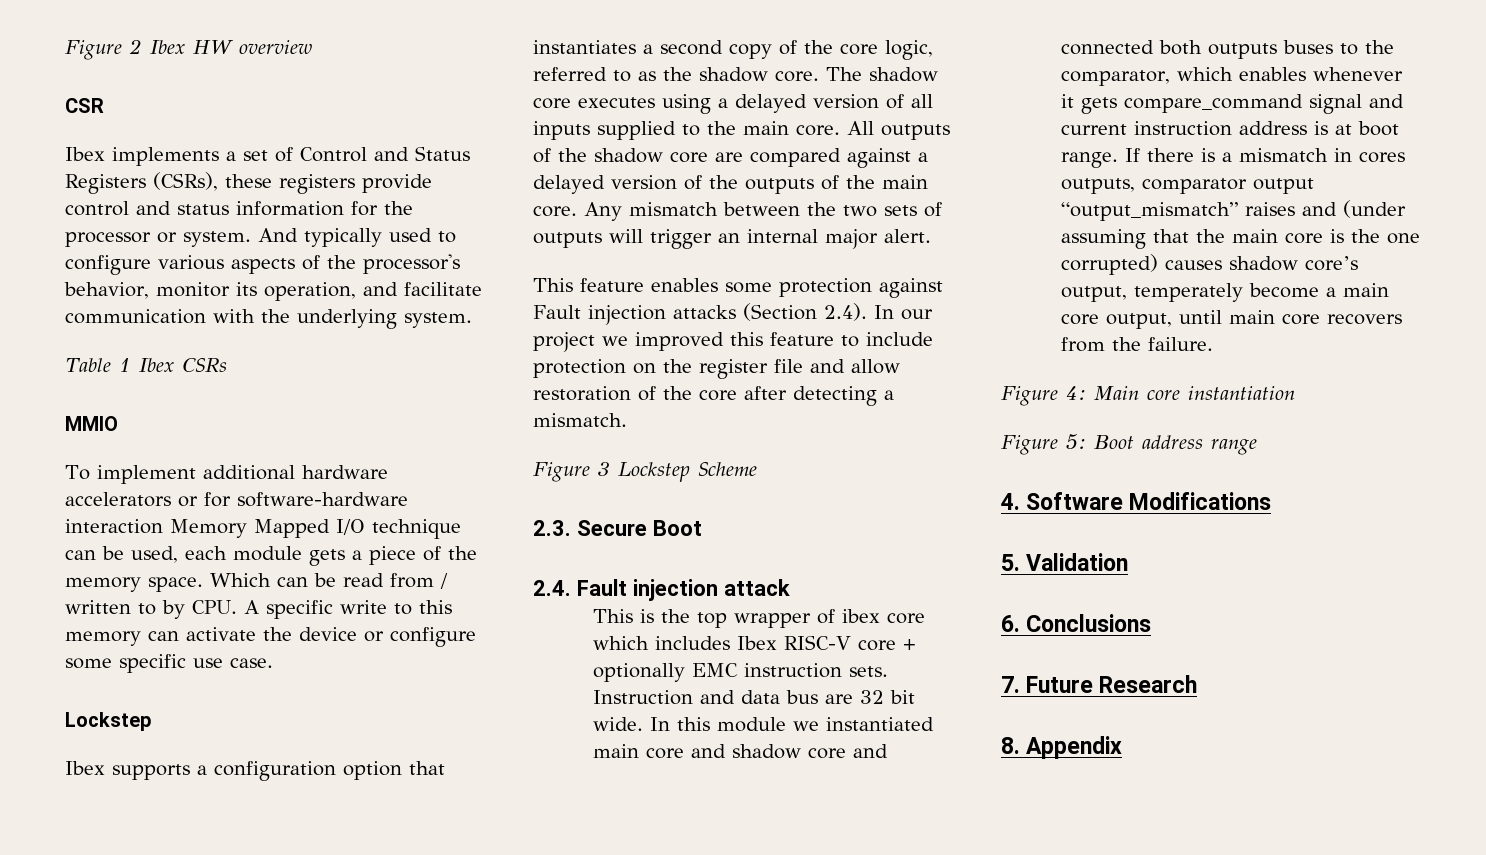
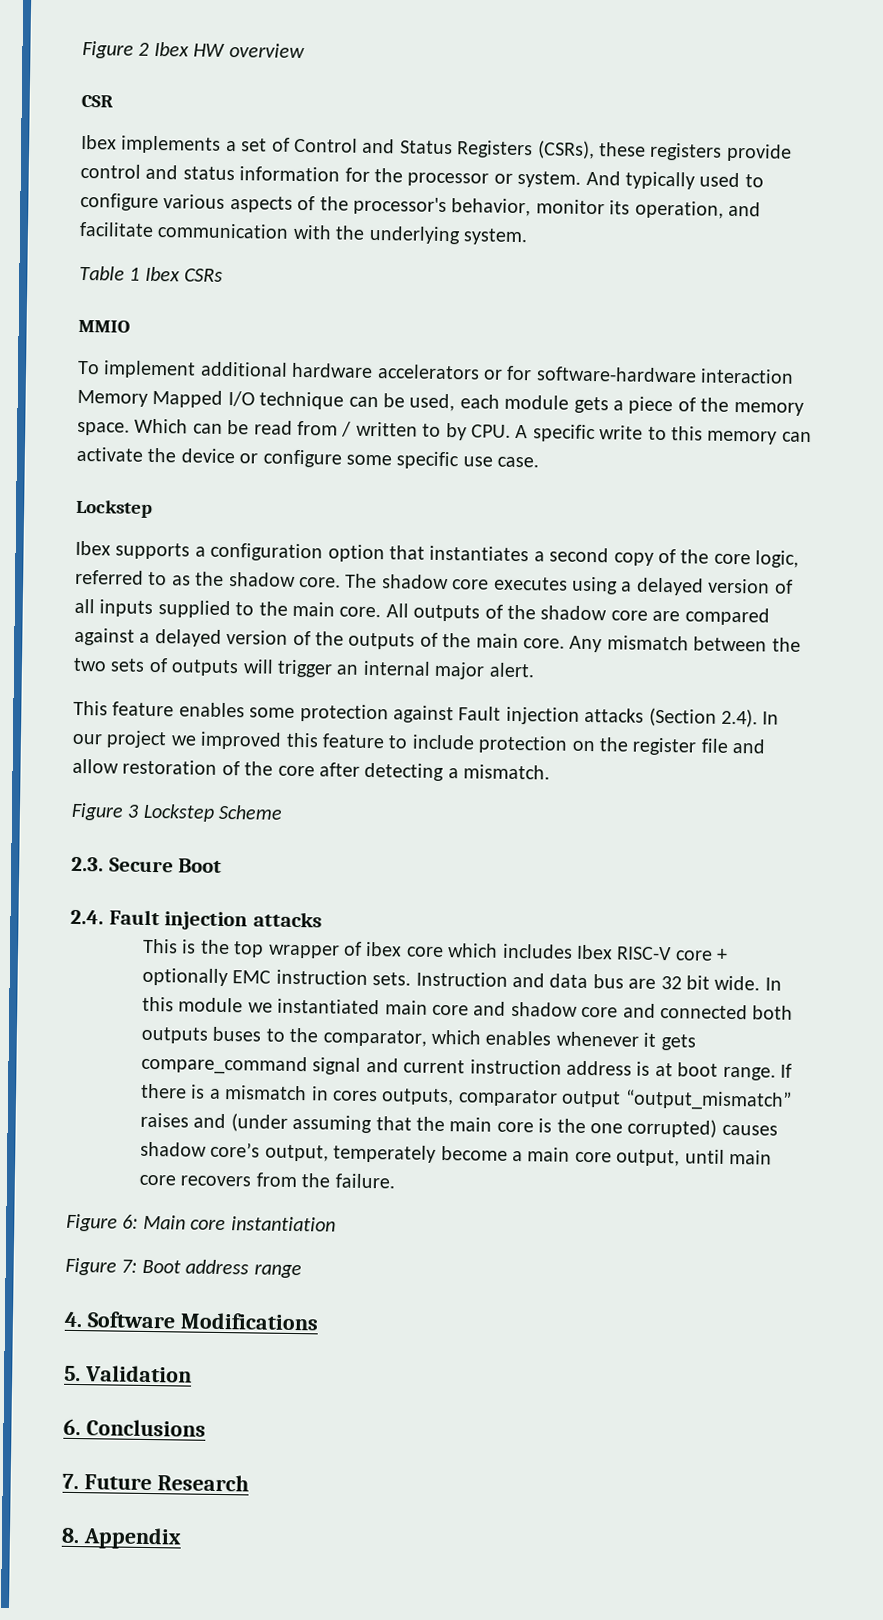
- 2.4. Fault injection attack
+ 2.4. Fault injection attacks
- Figure 4: Main core instantiation
+ Figure 6: Main core instantiation
- Figure 5: Boot address range
+ Figure 7: Boot address range

